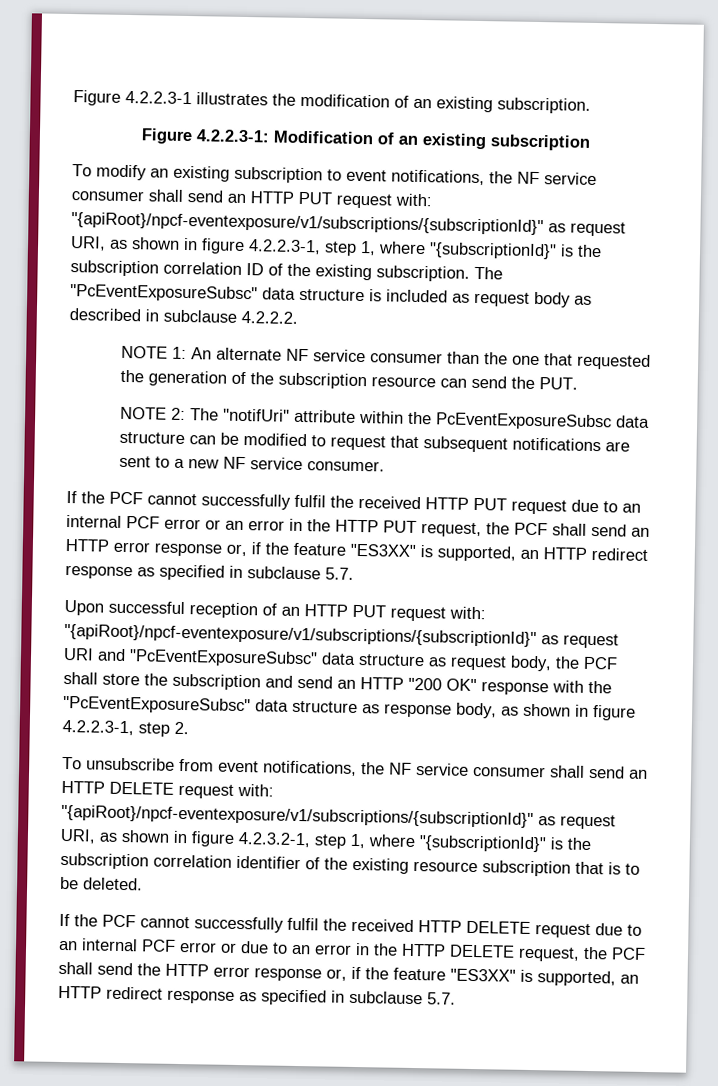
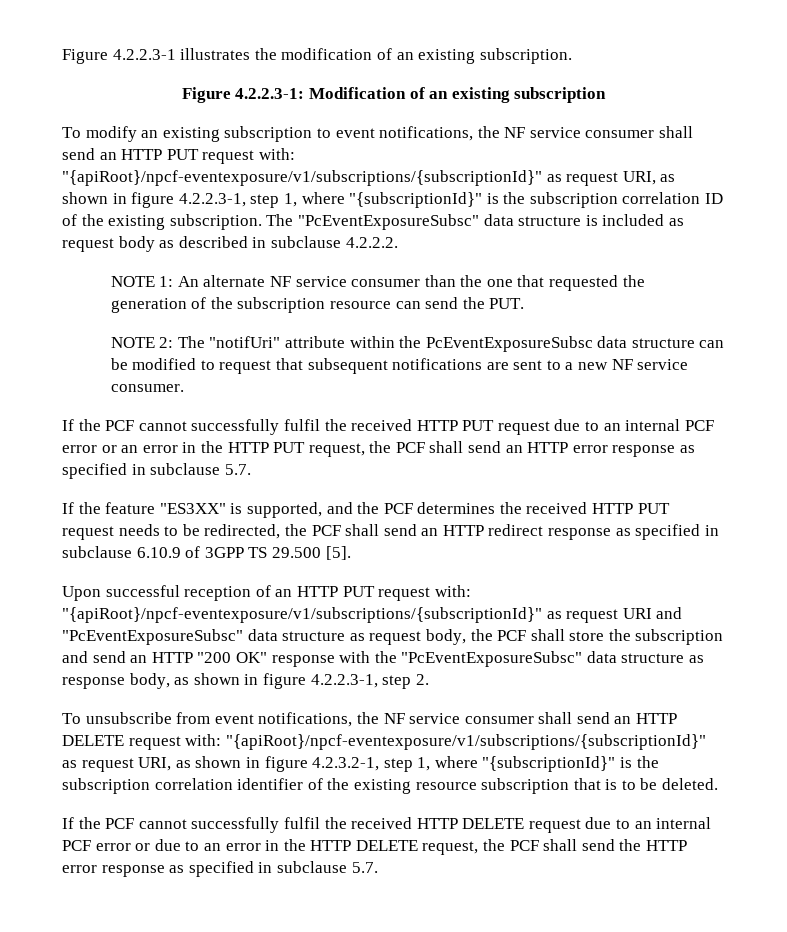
- If the PCF cannot successfully fulfil the received HTTP PUT request due to an internal PCF error or an error in the HTTP PUT request, the PCF shall send an HTTP error response or, if the feature "ES3XX" is supported, an HTTP redirect response as specified in subclause 5.7.
+ If the PCF cannot successfully fulfil the received HTTP PUT request due to an internal PCF error or an error in the HTTP PUT request, the PCF shall send an HTTP error response as specified in subclause 5.7.
+ If the feature "ES3XX" is supported, and the PCF determines the received HTTP PUT request needs to be redirected, the PCF shall send an HTTP redirect response as specified in subclause 6.10.9 of 3GPP TS 29.500 [5].
- If the PCF cannot successfully fulfil the received HTTP DELETE request due to an internal PCF error or due to an error in the HTTP DELETE request, the PCF shall send the HTTP error response or, if the feature "ES3XX" is supported, an HTTP redirect response as specified in subclause 5.7.
+ If the PCF cannot successfully fulfil the received HTTP DELETE request due to an internal PCF error or due to an error in the HTTP DELETE request, the PCF shall send the HTTP error response as specified in subclause 5.7.

